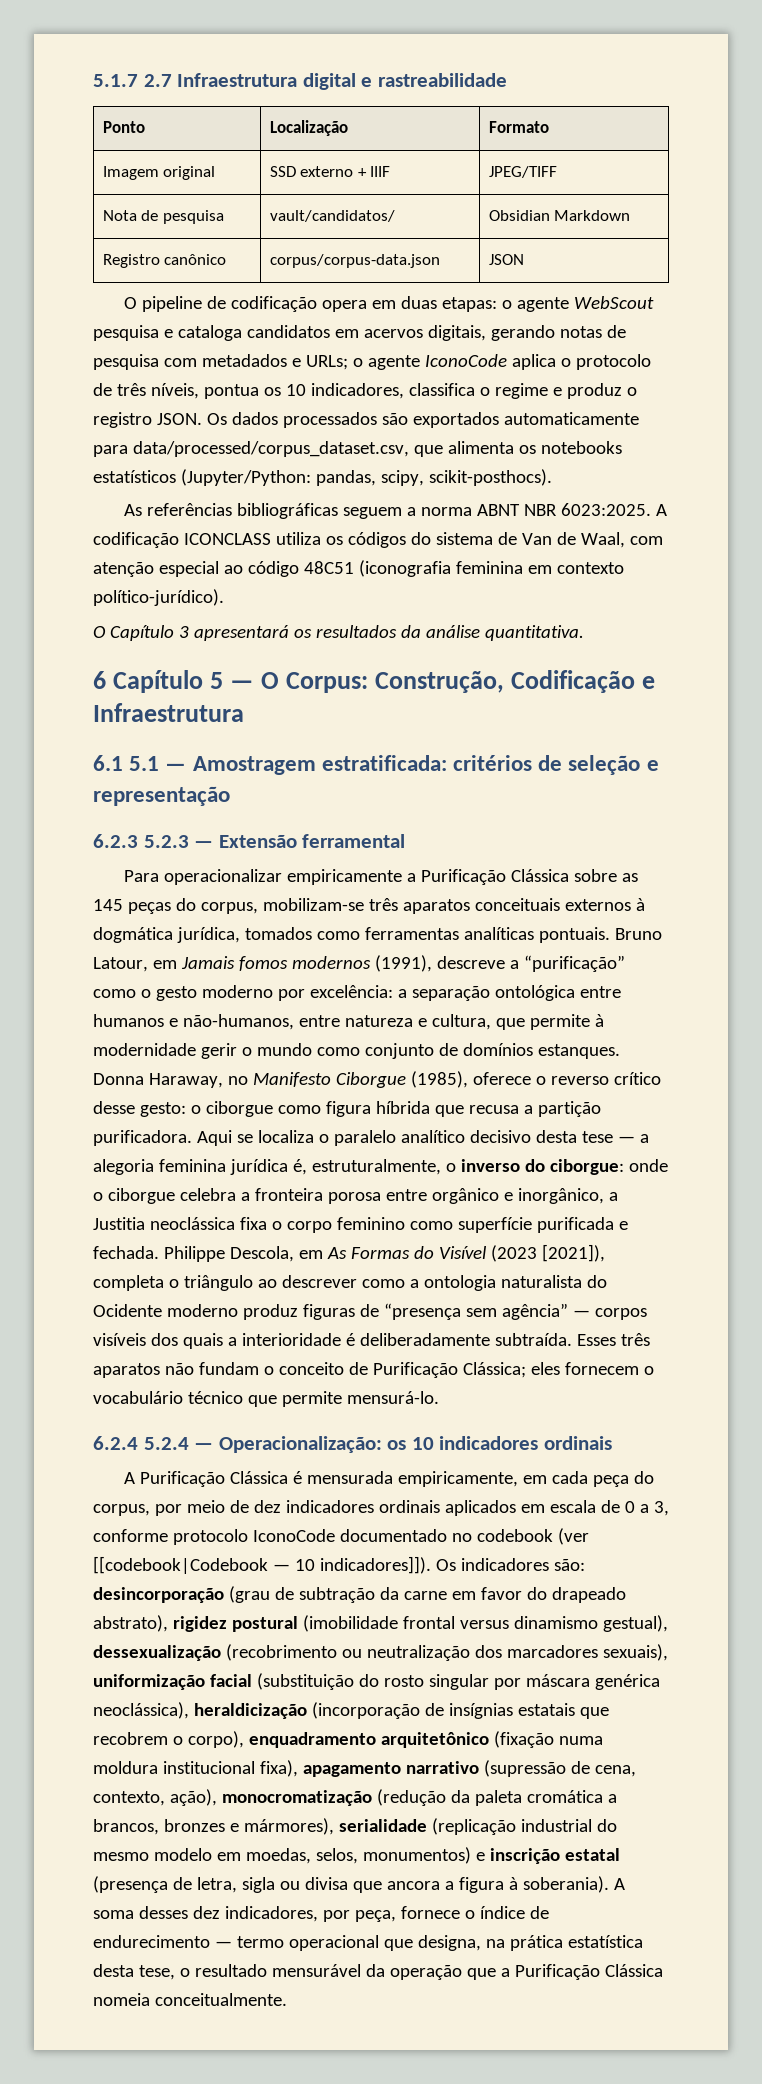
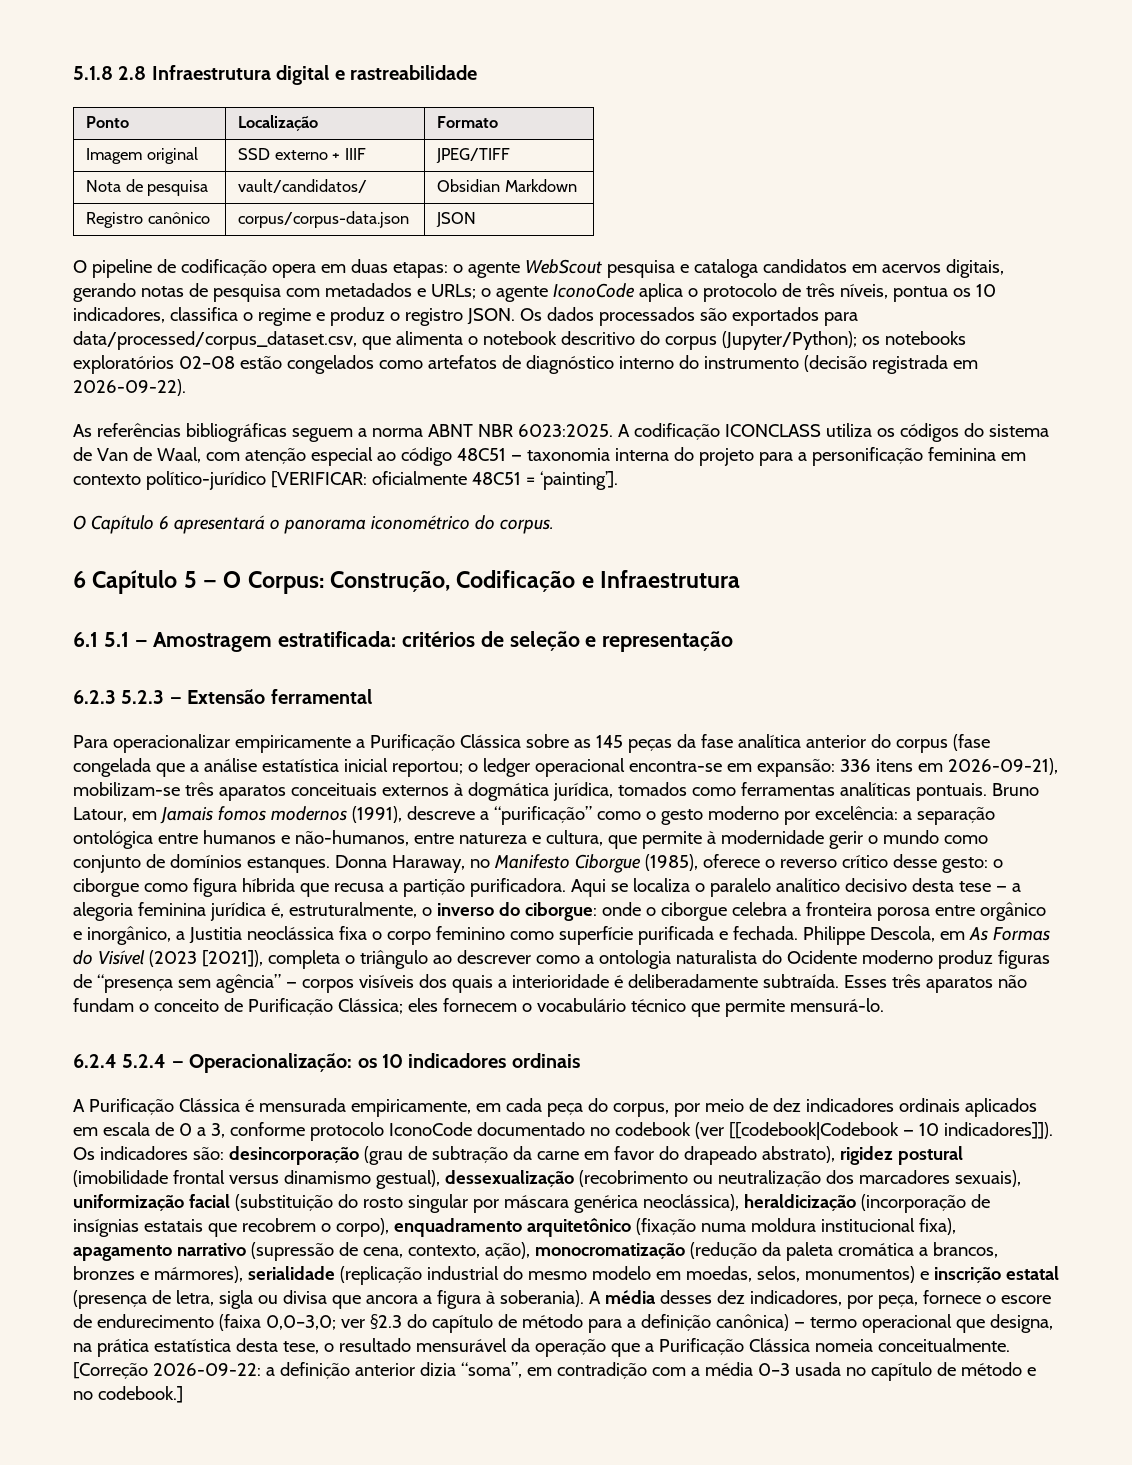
- 5.1.7 2.7 Infraestrutura digital e rastreabilidade
+ 5.1.8 2.8 Infraestrutura digital e rastreabilidade
- Os dados processados são exportados automaticamente para data/processed/corpus_dataset.csv, que alimenta os notebooks estatísticos (Jupyter/Python: pandas, scipy, scikit-posthocs).
+ Os dados processados são exportados para data/processed/corpus_dataset.csv, que alimenta o notebook descritivo do corpus (Jupyter/Python); os notebooks exploratórios 02–08 estão congelados como artefatos de diagnóstico interno do instrumento (decisão registrada em 2026-09-22).
- A codificação ICONCLASS utiliza os códigos do sistema de Van de Waal, com atenção especial ao código 48C51 (iconografia feminina em contexto político-jurídico).
- O Capítulo 3 apresentará os resultados da análise quantitativa.
+ A codificação ICONCLASS utiliza os códigos do sistema de Van de Waal, com atenção especial ao código 48C51 — taxonomia interna do projeto para a personificação feminina em contexto político-jurídico [VERIFICAR: oficialmente 48C51 = ‘painting’].
+ O Capítulo 6 apresentará o panorama iconométrico do corpus.
- Para operacionalizar empiricamente a Purificação Clássica sobre as 145 peças do corpus, mobilizam-se três aparatos conceituais externos à dogmática jurídica, tomados como ferramentas analíticas pontuais.
+ Para operacionalizar empiricamente a Purificação Clássica sobre as 145 peças da fase analítica anterior do corpus (fase congelada que a análise estatística inicial reportou; o ledger operacional encontra-se em expansão: 336 itens em 2026-09-21), mobilizam-se três aparatos conceituais externos à dogmática jurídica, tomados como ferramentas analíticas pontuais.
- A soma desses dez indicadores, por peça, fornece o índice de endurecimento — termo operacional que designa, na prática estatística desta tese, o resultado mensurável da operação que a Purificação Clássica nomeia conceitualmente.
+ A média desses dez indicadores, por peça, fornece o escore de endurecimento (faixa 0,0–3,0; ver §2.3 do capítulo de método para a definição canônica) — termo operacional que designa, na prática estatística desta tese, o resultado mensurável da operação que a Purificação Clássica nomeia conceitualmente.
+ [Correção 2026-09-22: a definição anterior dizia “soma”, em contradição com a média 0–3 usada no capítulo de método e no codebook.]

